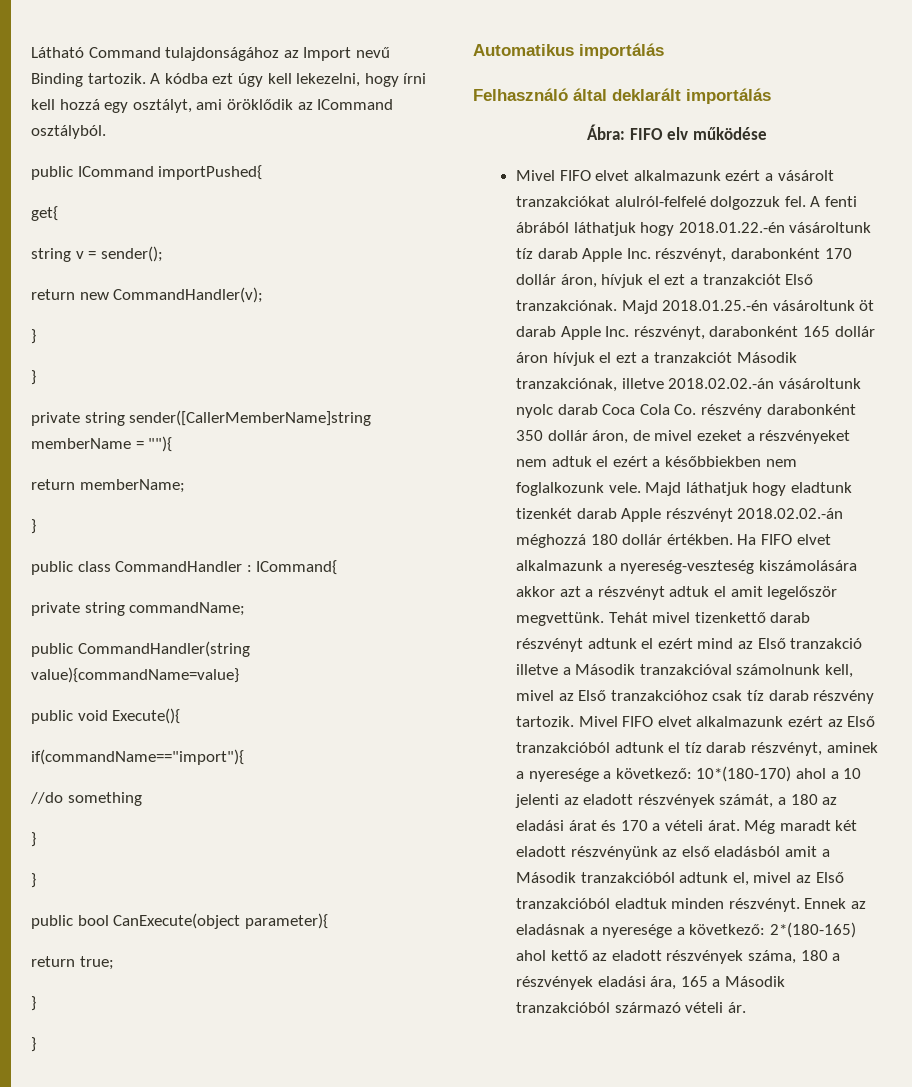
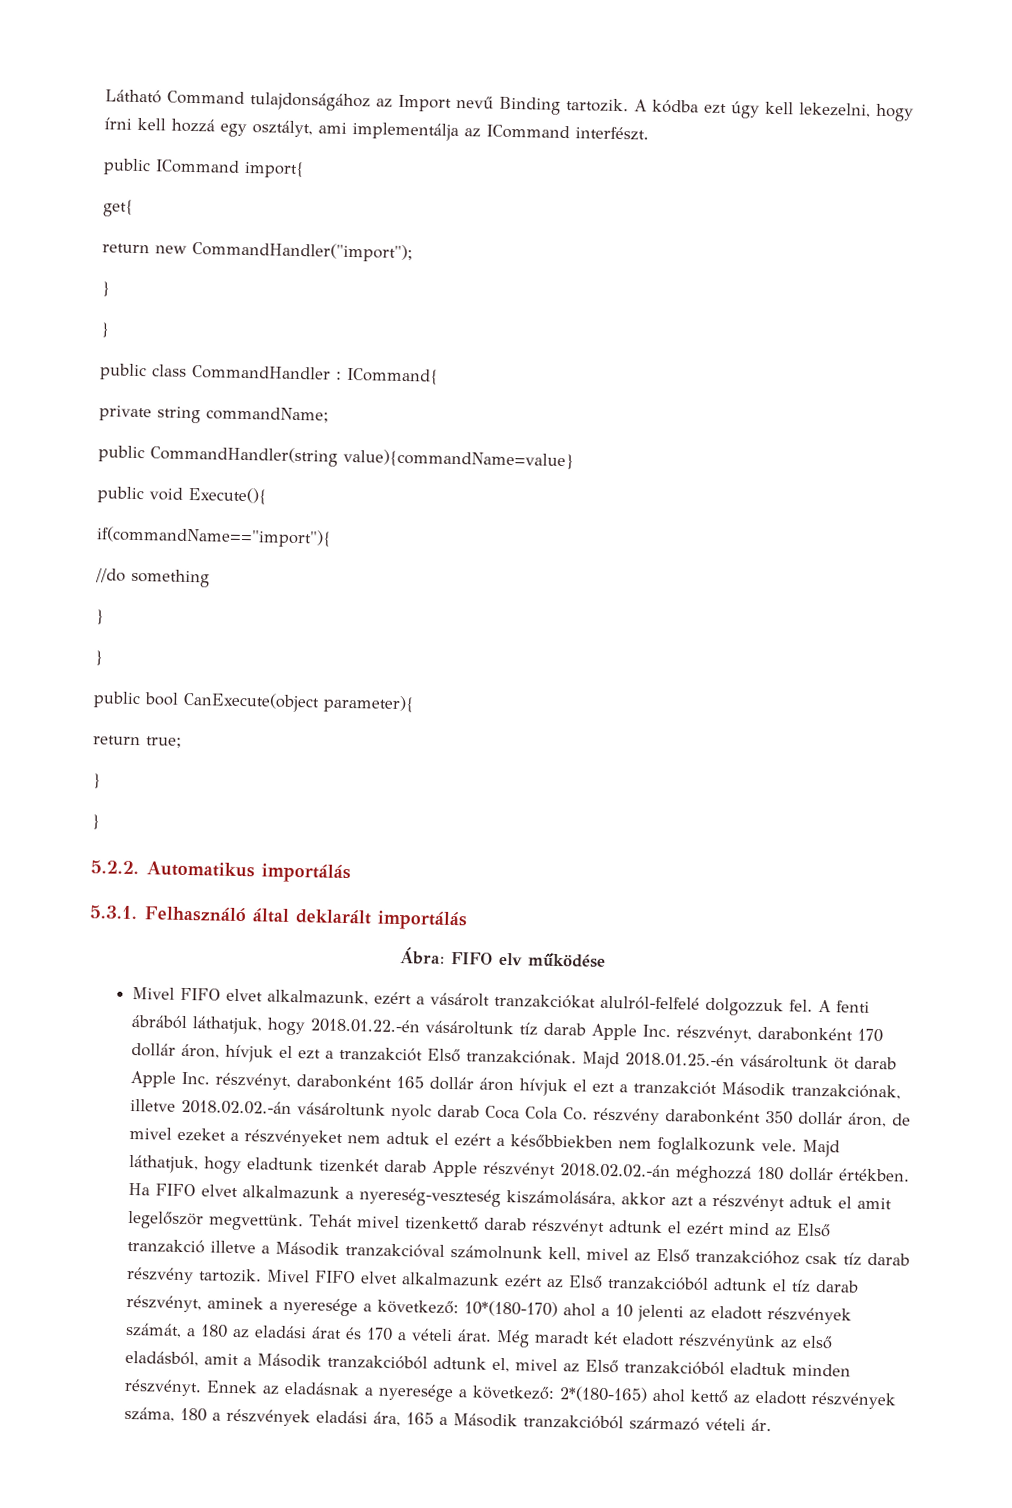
- A kódba ezt úgy kell lekezelni, hogy írni kell hozzá egy osztályt, ami öröklődik az ICommand osztályból.
+ A kódba ezt úgy kell lekezelni, hogy írni kell hozzá egy osztályt, ami implementálja az ICommand interfészt.
- public ICommand importPushed{
+ public ICommand import{
- string v = sender();
- return new CommandHandler(v);
+ return new CommandHandler("import");
  }
- }
- private string sender([CallerMemberName]string memberName = ""){
- return memberName;
- Automatikus importálás
+ 5.2.2. Automatikus importálás
- Felhasználó által deklarált importálás
+ 5.3.1. Felhasználó által deklarált importálás
- Mivel FIFO elvet alkalmazunk ezért a vásárolt tranzakciókat alulról-felfelé dolgozzuk fel.
+ Mivel FIFO elvet alkalmazunk, ezért a vásárolt tranzakciókat alulról-felfelé dolgozzuk fel.
- A fenti ábrából láthatjuk hogy 2018.01.22.-én vásároltunk tíz darab Apple Inc. részvényt, darabonként 170 dollár áron, hívjuk el ezt a tranzakciót Első tranzakciónak.
+ A fenti ábrából láthatjuk, hogy 2018.01.22.-én vásároltunk tíz darab Apple Inc. részvényt, darabonként 170 dollár áron, hívjuk el ezt a tranzakciót Első tranzakciónak.
- Majd láthatjuk hogy eladtunk tizenkét darab Apple részvényt 2018.02.02.-án méghozzá 180 dollár értékben.
+ Majd láthatjuk, hogy eladtunk tizenkét darab Apple részvényt 2018.02.02.-án méghozzá 180 dollár értékben.
- Ha FIFO elvet alkalmazunk a nyereség-veszteség kiszámolására akkor azt a részvényt adtuk el amit legelőször megvettünk.
+ Ha FIFO elvet alkalmazunk a nyereség-veszteség kiszámolására, akkor azt a részvényt adtuk el amit legelőször megvettünk.
- Még maradt két eladott részvényünk az első eladásból amit a Második tranzakcióból adtunk el, mivel az Első tranzakcióból eladtuk minden részvényt.
+ Még maradt két eladott részvényünk az első eladásból, amit a Második tranzakcióból adtunk el, mivel az Első tranzakcióból eladtuk minden részvényt.

